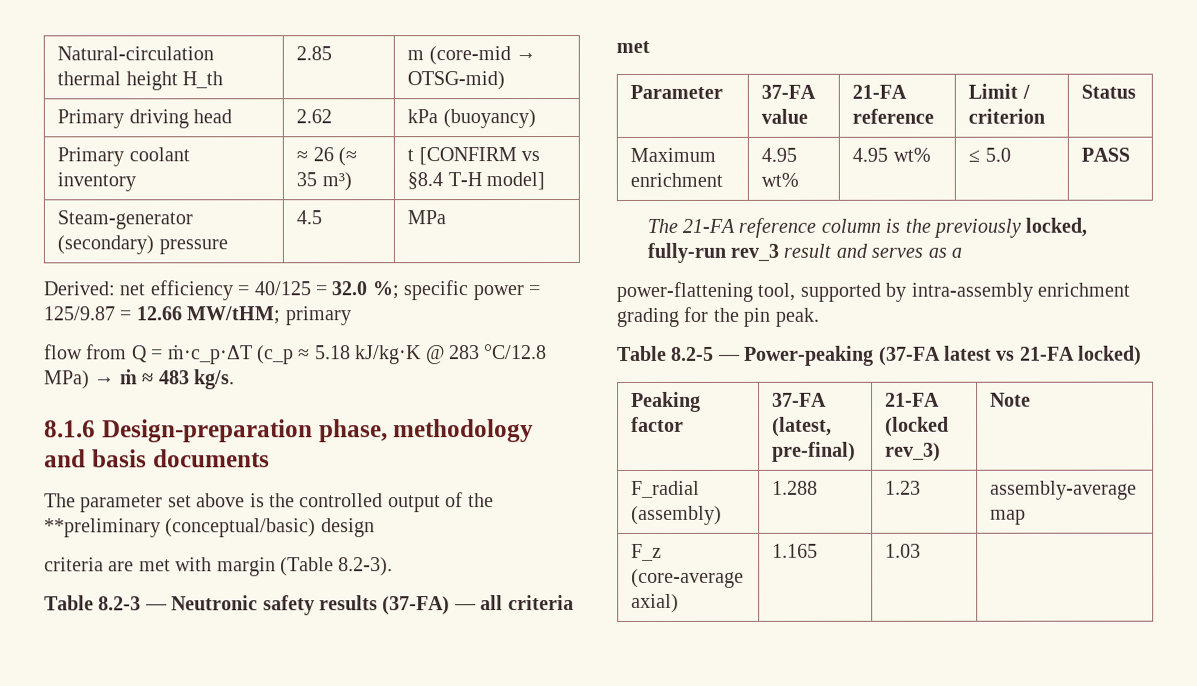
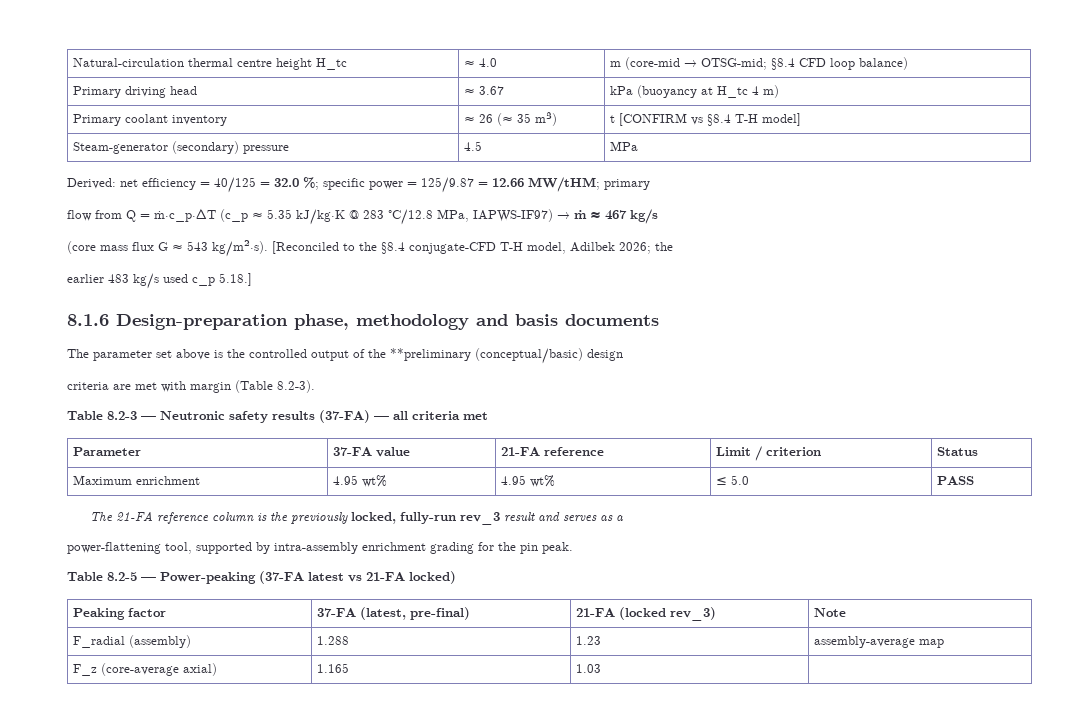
- Natural-circulation thermal height H_th | 2.85 | m (core-mid → OTSG-mid)
+ Natural-circulation thermal centre height H_tc | ≈ 4.0 | m (core-mid → OTSG-mid; §8.4 CFD loop balance)
- Primary driving head | 2.62 | kPa (buoyancy)
+ Primary driving head | ≈ 3.67 | kPa (buoyancy at H_tc 4 m)
- flow from Q = ṁ·c_p·ΔT (c_p ≈ 5.18 kJ/kg·K @ 283 °C/12.8 MPa) → ṁ ≈ 483 kg/s.
+ flow from Q = ṁ·c_p·ΔT (c_p ≈ 5.35 kJ/kg·K @ 283 °C/12.8 MPa, IAPWS-IF97) → ṁ ≈ 467 kg/s
+ (core mass flux G ≈ 543 kg/m²·s). [Reconciled to the §8.4 conjugate-CFD T-H model, Adilbek 2026; the
+ earlier 483 kg/s used c_p 5.18.]

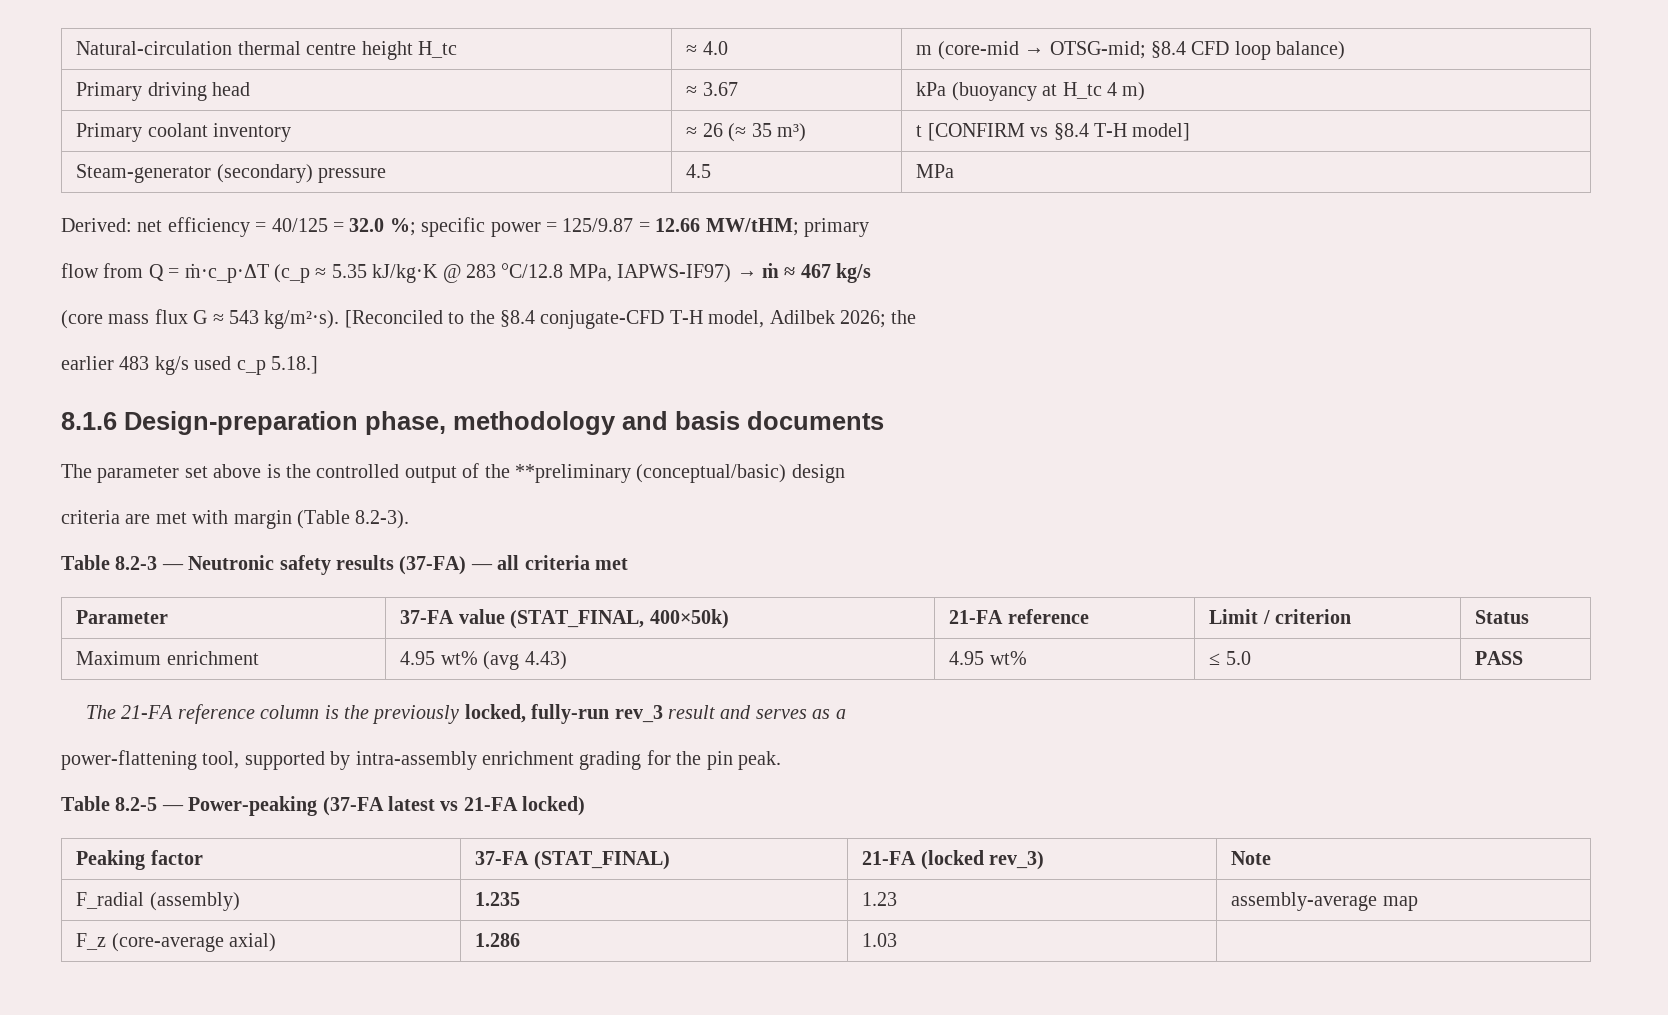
- Parameter | 37-FA value | 21-FA reference | Limit / criterion | Status
+ Parameter | 37-FA value (STAT_FINAL, 400×50k) | 21-FA reference | Limit / criterion | Status
- Maximum enrichment | 4.95 wt% | 4.95 wt% | ≤ 5.0 | PASS
+ Maximum enrichment | 4.95 wt% (avg 4.43) | 4.95 wt% | ≤ 5.0 | PASS
- Peaking factor | 37-FA (latest, pre-final) | 21-FA (locked rev_3) | Note
+ Peaking factor | 37-FA (STAT_FINAL) | 21-FA (locked rev_3) | Note
- F_radial (assembly) | 1.288 | 1.23 | assembly-average map
+ F_radial (assembly) | 1.235 | 1.23 | assembly-average map
- F_z (core-average axial) | 1.165 | 1.03 |
+ F_z (core-average axial) | 1.286 | 1.03 |

